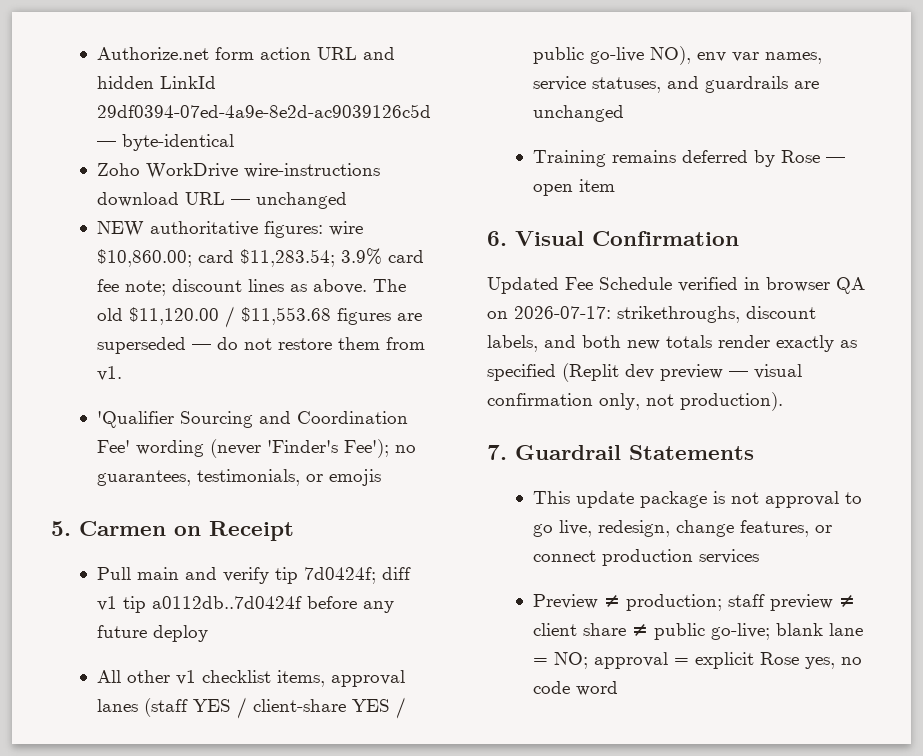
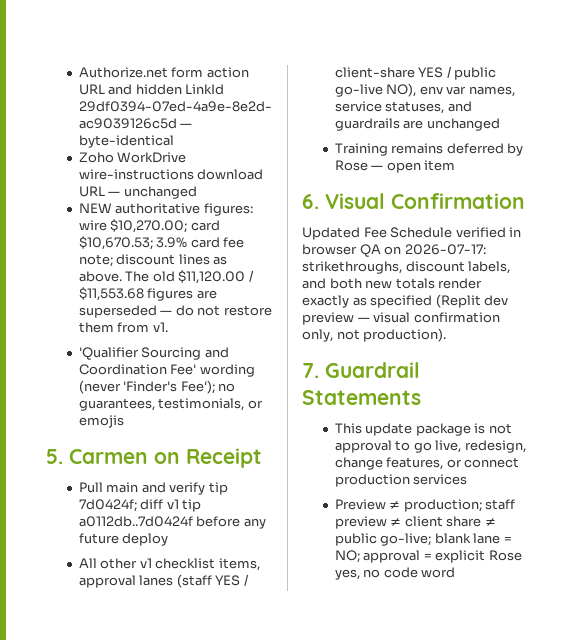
- NEW authoritative figures: wire $10,860.00; card $11,283.54; 3.9% card fee note; discount lines as above.
+ NEW authoritative figures: wire $10,270.00; card $10,670.53; 3.9% card fee note; discount lines as above.

